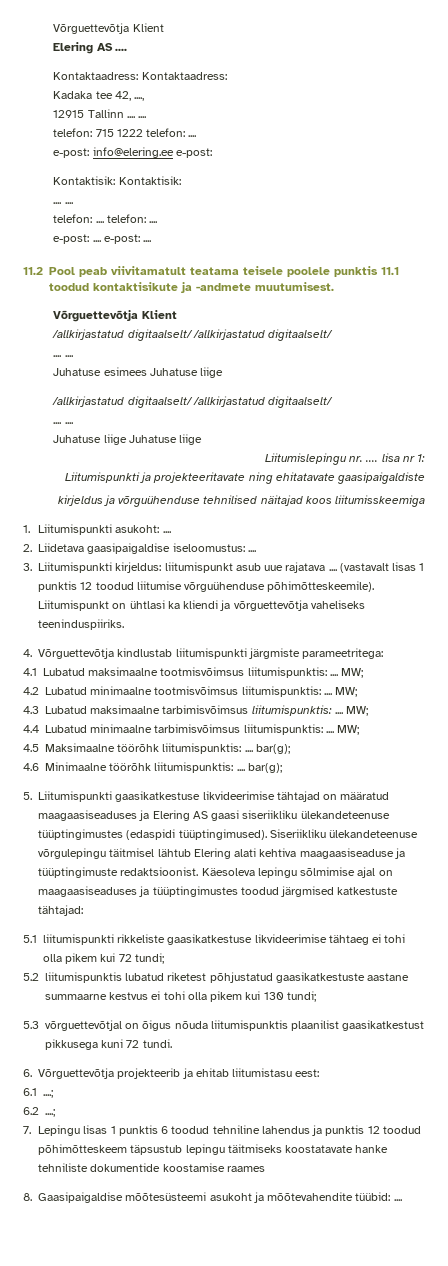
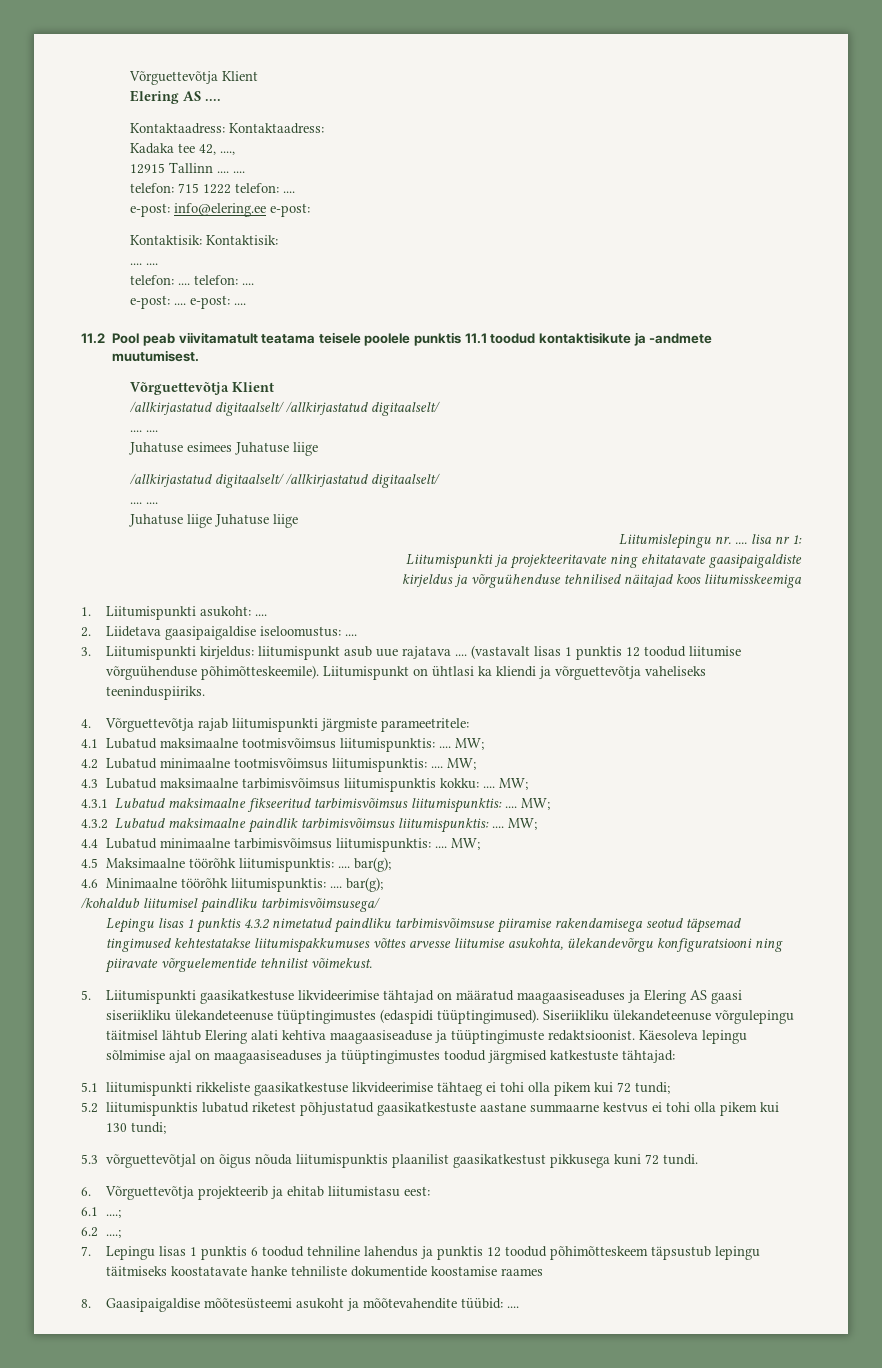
- 4. Võrguettevõtja kindlustab liitumispunkti järgmiste parameetritega:
+ 4. Võrguettevõtja rajab liitumispunkti järgmiste parameetritele:
- 4.3 Lubatud maksimaalne tarbimisvõimsus liitumispunktis: ....
+ 4.3 Lubatud maksimaalne tarbimisvõimsus liitumispunktis kokku: .... MW;
+ 4.3.1 Lubatud maksimaalne fikseeritud tarbimisvõimsus liitumispunktis: .... MW;
+ 4.3.2 Lubatud maksimaalne paindlik tarbimisvõimsus liitumispunktis: ....
+ /kohaldub liitumisel paindliku tarbimisvõimsusega/
+ Lepingu lisas 1 punktis 4.3.2 nimetatud paindliku tarbimisvõimsuse piiramise rakendamisega seotud täpsemad tingimused kehtestatakse liitumispakkumuses võttes arvesse liitumise asukohta, ülekandevõrgu konfiguratsiooni ning piiravate võrguelementide tehnilist võimekust.

